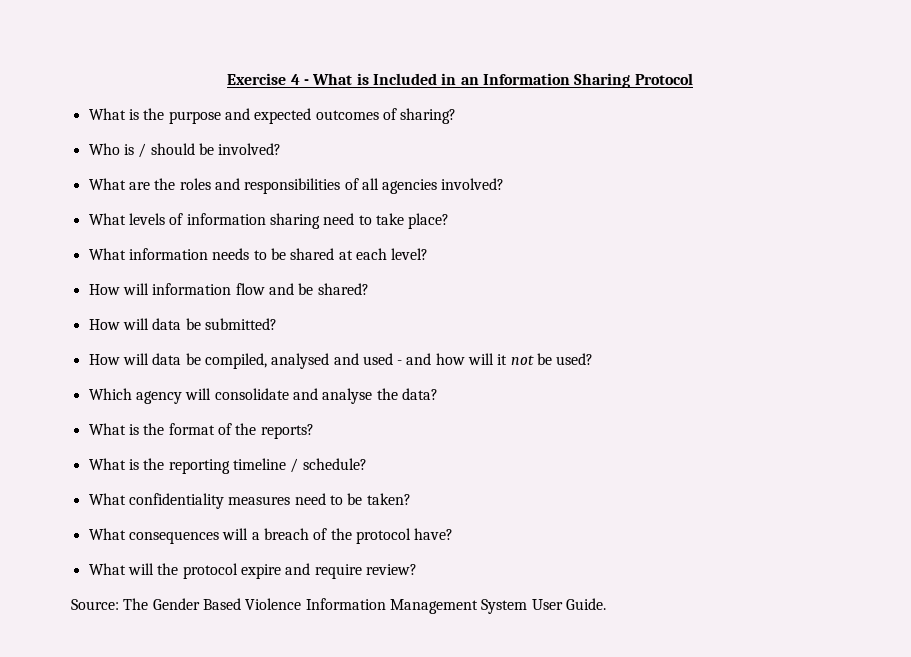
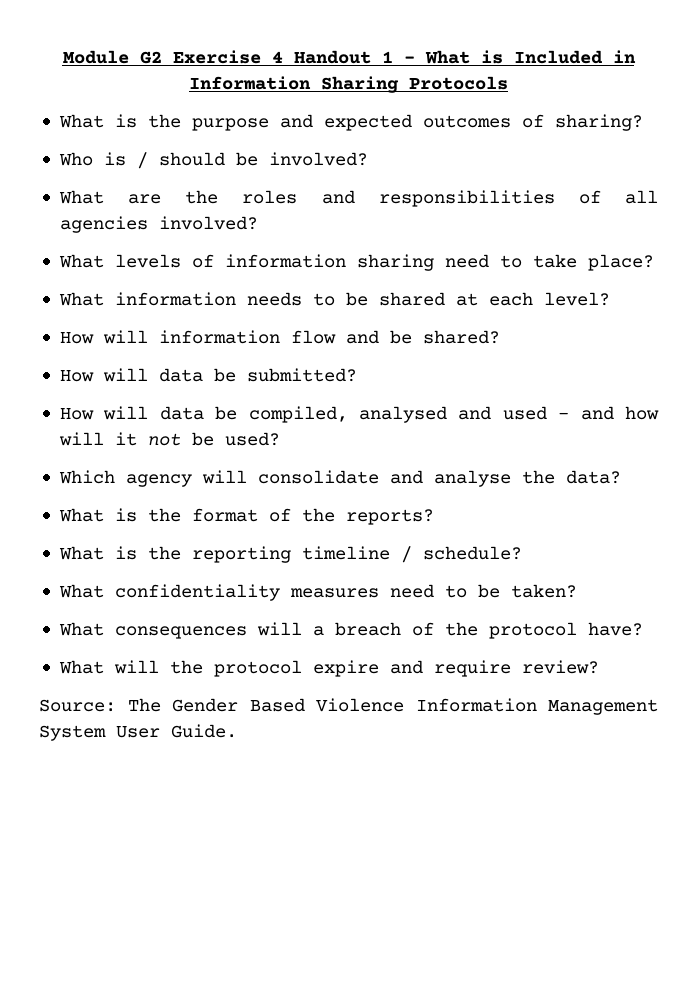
- Exercise 4 - What is Included in an Information Sharing Protocol
+ Module G2 Exercise 4 Handout 1 - What is Included in Information Sharing Protocols

